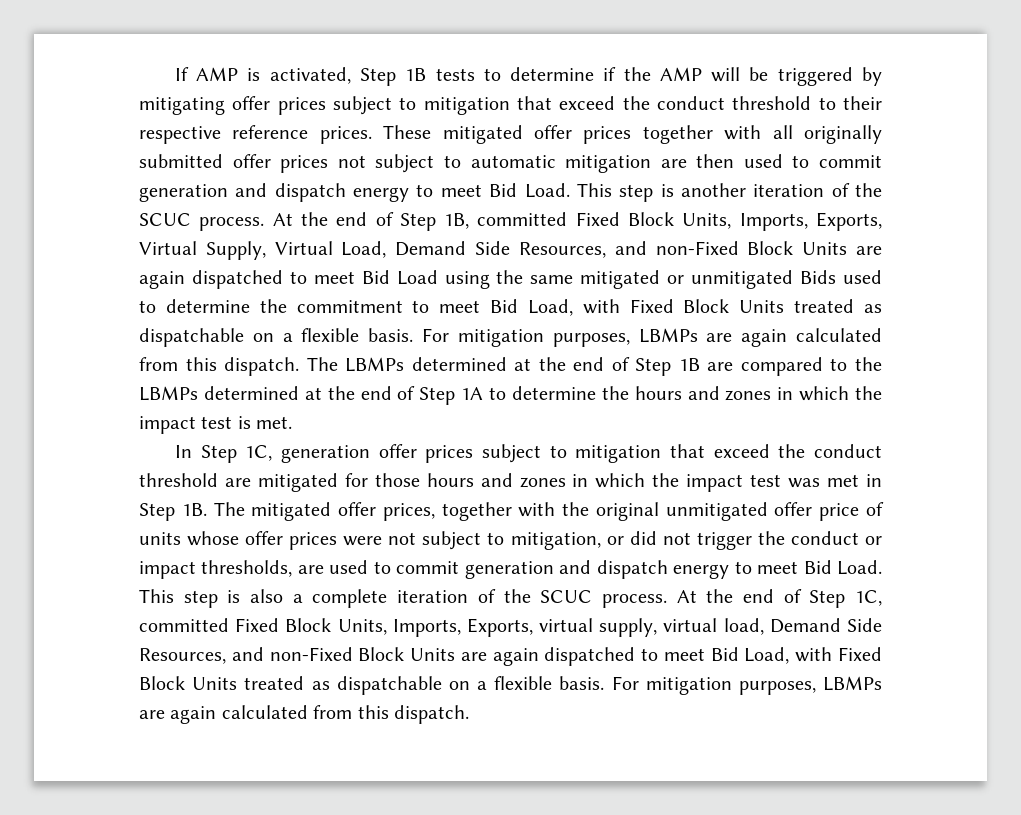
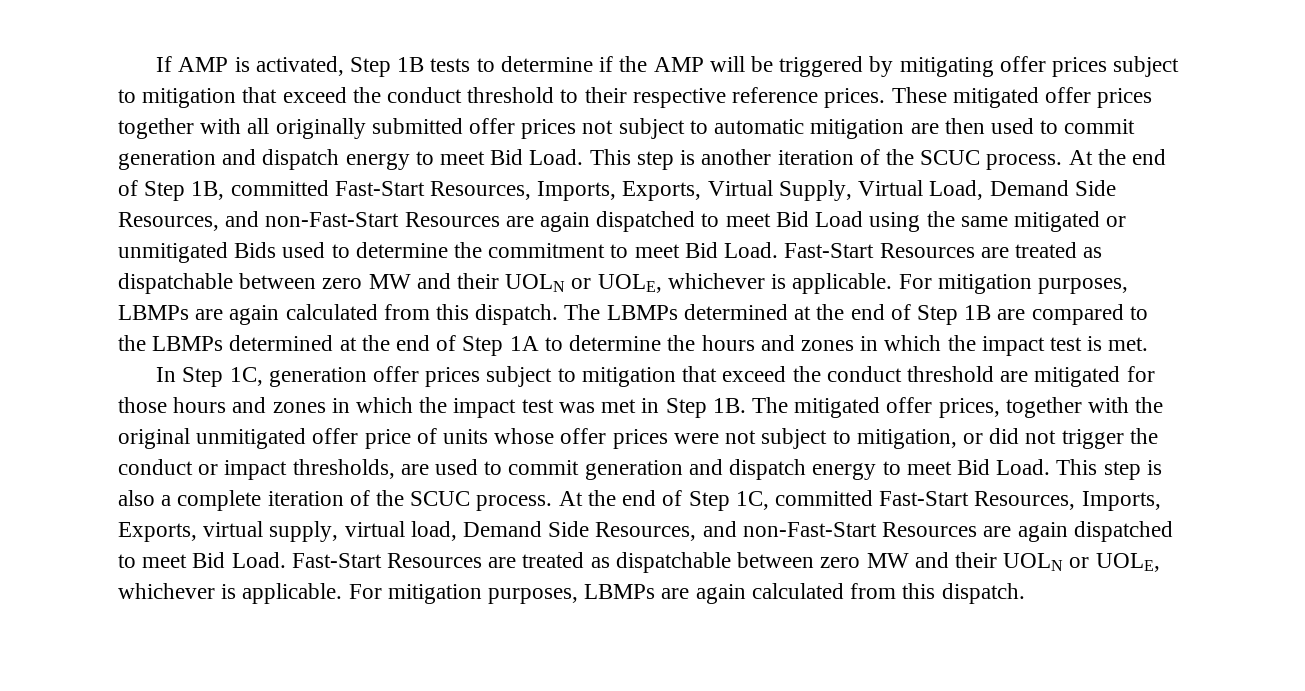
- At the end of Step 1B, committed Fixed Block Units, Imports, Exports, Virtual Supply, Virtual Load, Demand Side Resources, and non-Fixed Block Units are again dispatched to meet Bid Load using the same mitigated or unmitigated Bids used to determine the commitment to meet Bid Load, with Fixed Block Units treated as dispatchable on a flexible basis.
+ At the end of Step 1B, committed Fast-Start Resources, Imports, Exports, Virtual Supply, Virtual Load, Demand Side Resources, and non-Fast-Start Resources are again dispatched to meet Bid Load using the same mitigated or unmitigated Bids used to determine the commitment to meet Bid Load. Fast-Start Resources are treated as dispatchable between zero MW and their UOLN or UOLE, whichever is applicable.
- At the end of Step 1C, committed Fixed Block Units, Imports, Exports, virtual supply, virtual load, Demand Side Resources, and non-Fixed Block Units are again dispatched to meet Bid Load, with Fixed Block Units treated as dispatchable on a flexible basis.
+ At the end of Step 1C, committed Fast-Start Resources, Imports, Exports, virtual supply, virtual load, Demand Side Resources, and non-Fast-Start Resources are again dispatched to meet Bid Load. Fast-Start Resources are treated as dispatchable between zero MW and their UOLN or UOLE, whichever is applicable.

